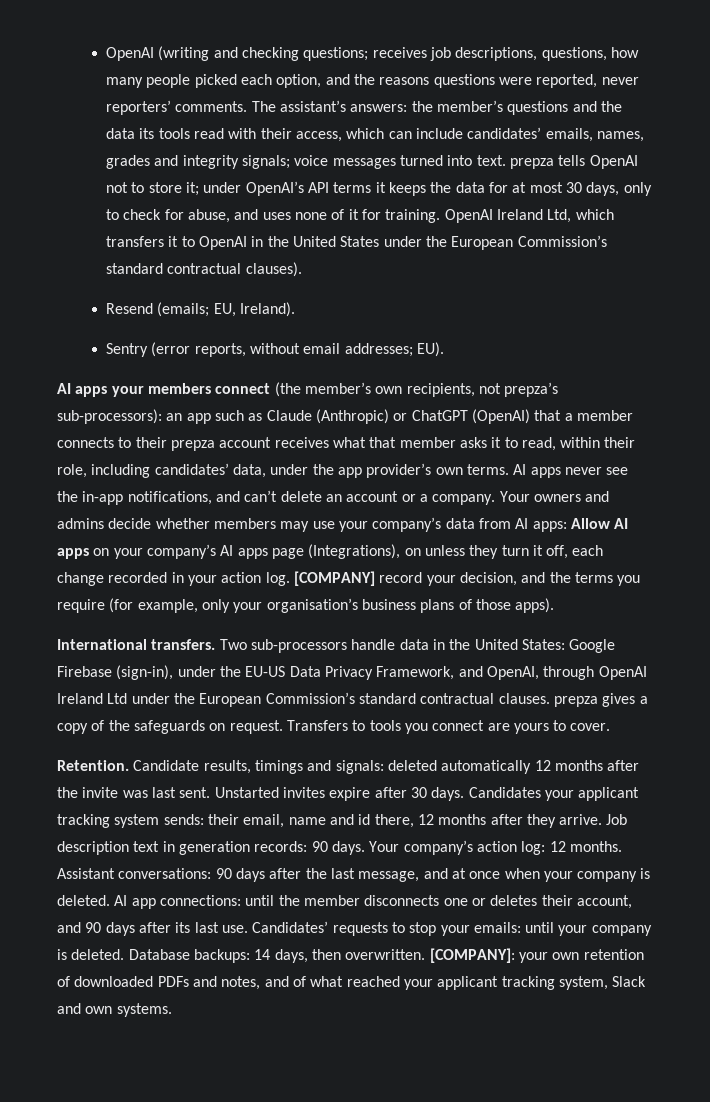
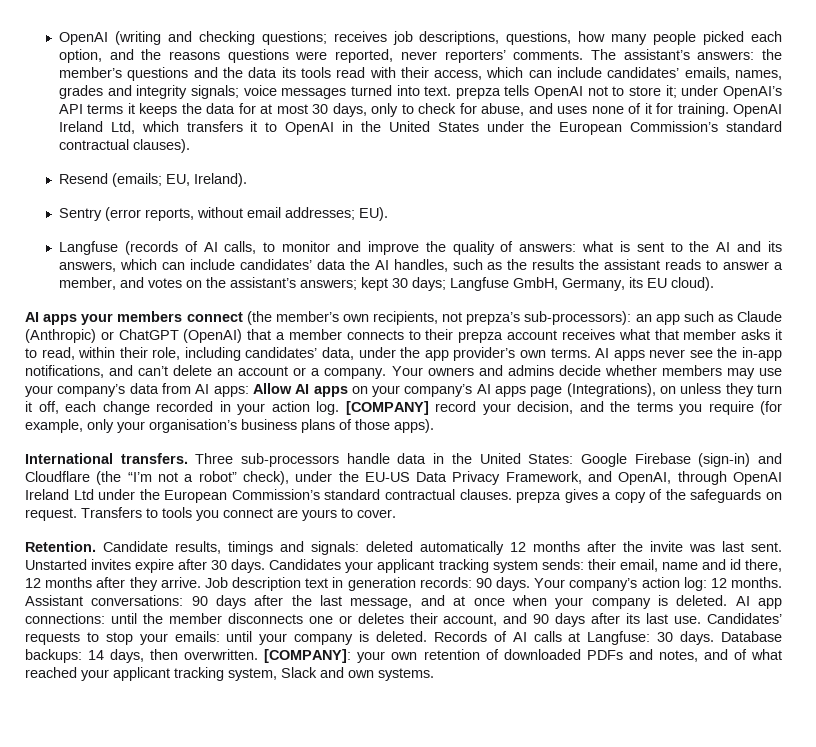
+ Langfuse (records of AI calls, to monitor and improve the quality of answers: what is sent to the AI and its answers, which can include candidates’ data the AI handles, such as the results the assistant reads to answer a member, and votes on the assistant’s answers; kept 30 days; Langfuse GmbH, Germany, its EU cloud).
- Two sub-processors handle data in the United States: Google Firebase (sign-in), under the EU-US Data Privacy Framework, and OpenAI, through OpenAI Ireland Ltd under the European Commission’s standard contractual clauses. prepza gives a copy of the safeguards on request.
+ Three sub-processors handle data in the United States: Google Firebase (sign-in) and Cloudflare (the “I’m not a robot” check), under the EU-US Data Privacy Framework, and OpenAI, through OpenAI Ireland Ltd under the European Commission’s standard contractual clauses. prepza gives a copy of the safeguards on request.
+ Records of AI calls at Langfuse: 30 days.

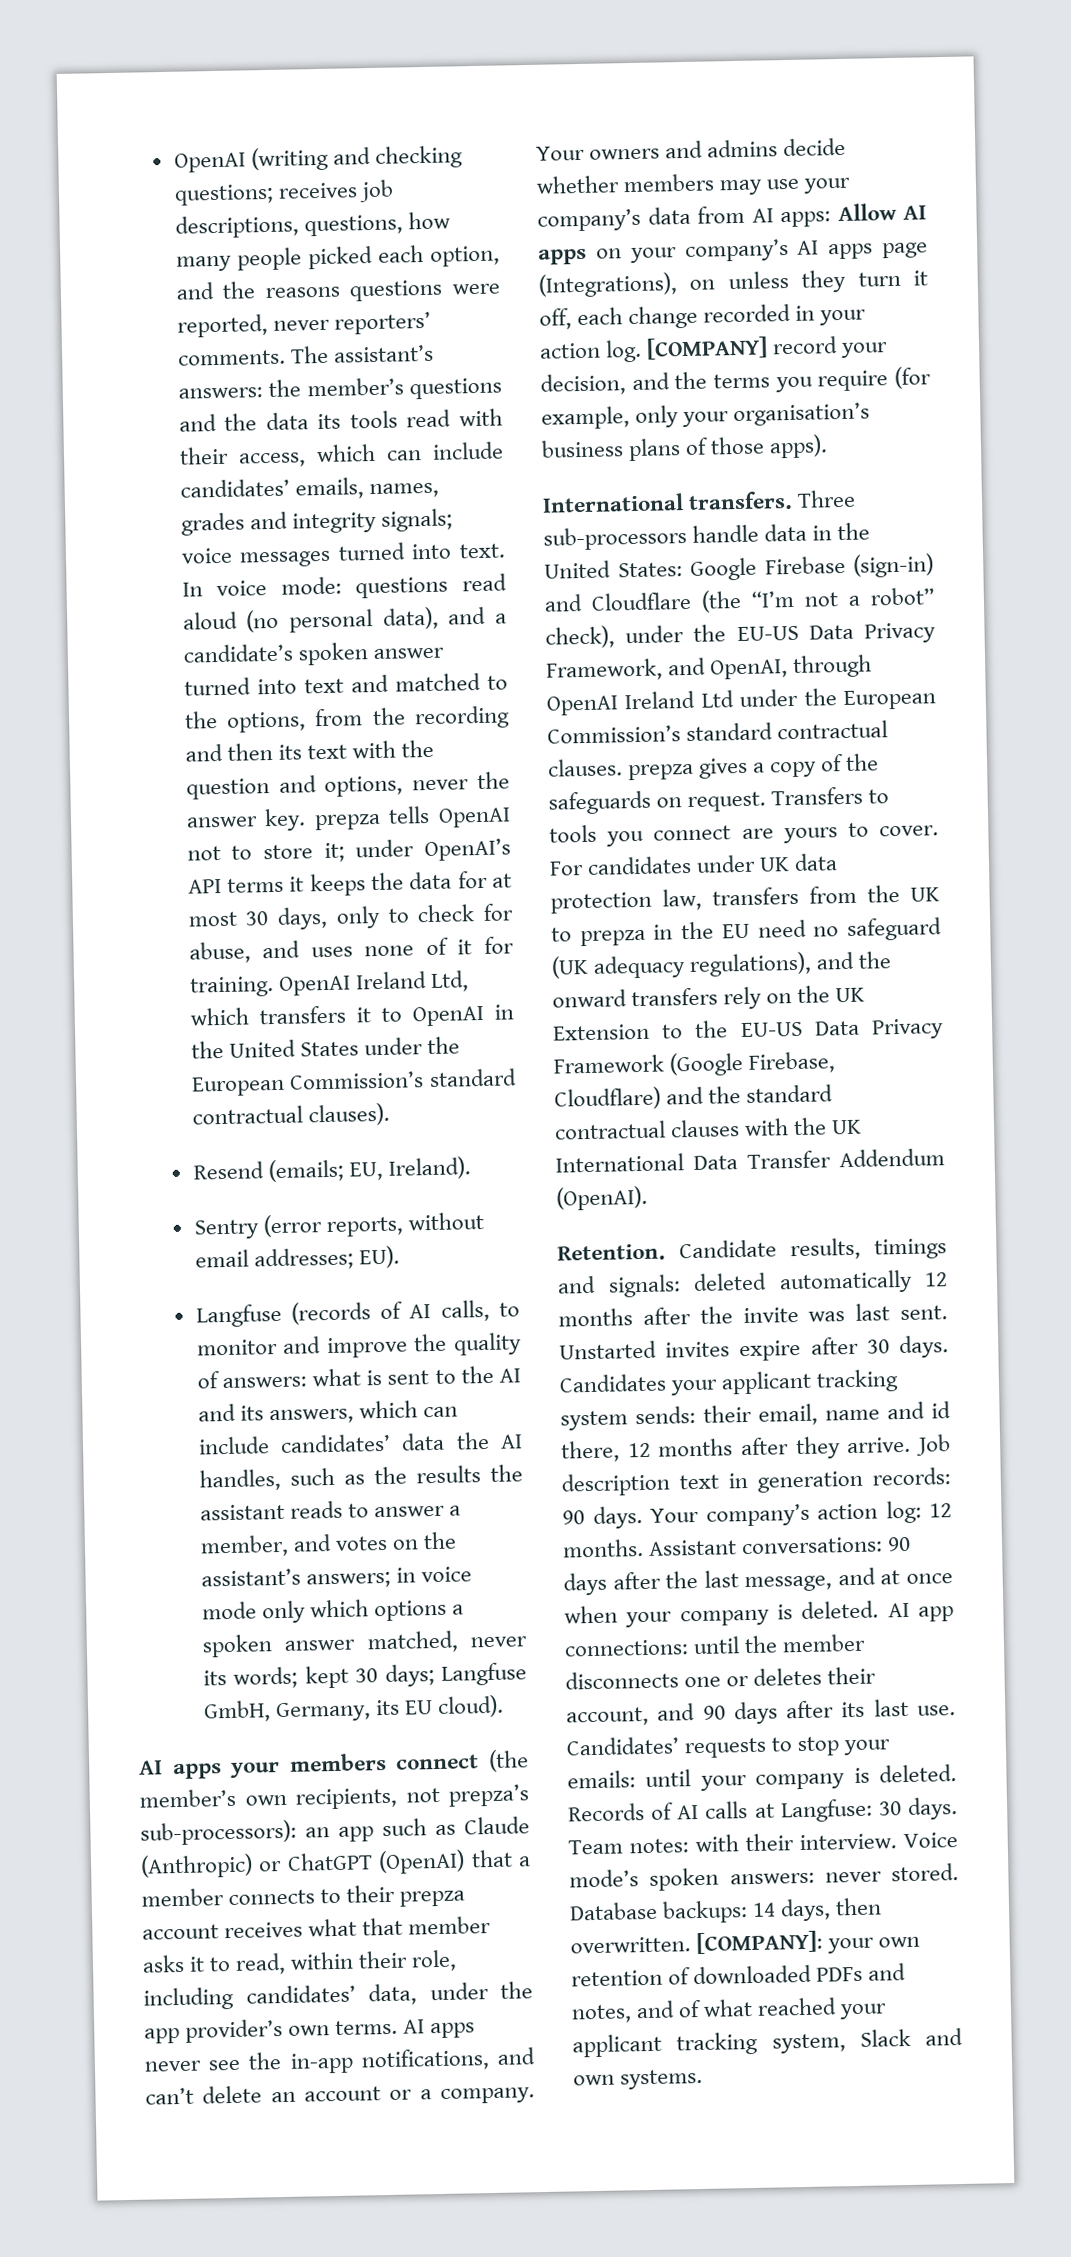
- voice messages turned into text. prepza tells OpenAI not to store it;
+ voice messages turned into text. In voice mode: questions read aloud (no personal data), and a candidate’s spoken answer turned into text and matched to the options, from the recording and then its text with the question and options, never the answer key. prepza tells OpenAI not to store it;
- Langfuse (records of AI calls, to monitor and improve the quality of answers: what is sent to the AI and its answers, which can include candidates’ data the AI handles, such as the results the assistant reads to answer a member, and votes on the assistant’s answers; kept 30 days; Langfuse GmbH, Germany, its EU cloud).
+ Langfuse (records of AI calls, to monitor and improve the quality of answers: what is sent to the AI and its answers, which can include candidates’ data the AI handles, such as the results the assistant reads to answer a member, and votes on the assistant’s answers; in voice mode only which options a spoken answer matched, never its words; kept 30 days; Langfuse GmbH, Germany, its EU cloud).
+ For candidates under UK data protection law, transfers from the UK to prepza in the EU need no safeguard (UK adequacy regulations), and the onward transfers rely on the UK Extension to the EU-US Data Privacy Framework (Google Firebase, Cloudflare) and the standard contractual clauses with the UK International Data Transfer Addendum (OpenAI).
+ Team notes: with their interview. Voice mode’s spoken answers: never stored.

